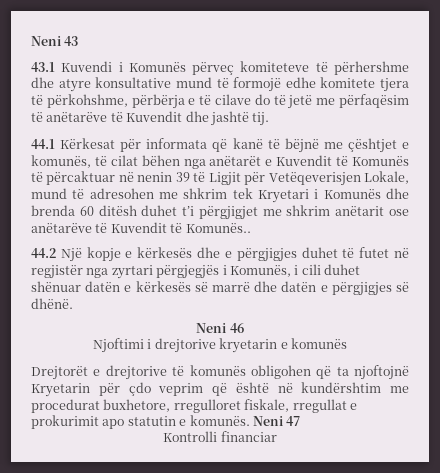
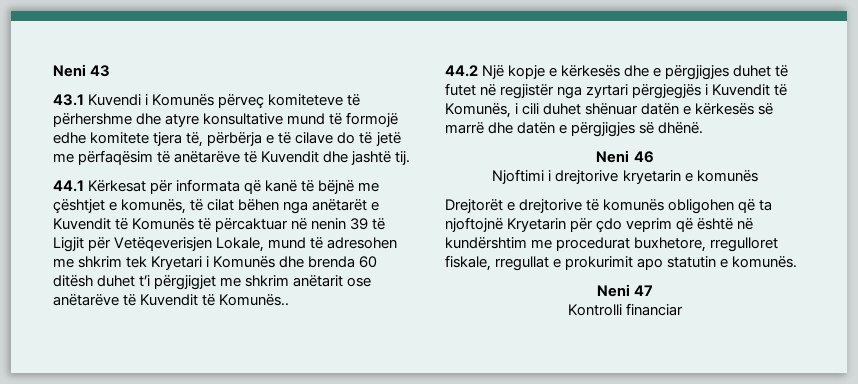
- 43.1 Kuvendi i Komunës përveç komiteteve të përhershme dhe atyre konsultative mund të formojë edhe komitete tjera të përkohshme, përbërja e të cilave do të jetë me përfaqësim të anëtarëve të Kuvendit dhe jashtë tij.
+ 43.1 Kuvendi i Komunës përveç komiteteve të përhershme dhe atyre konsultative mund të formojë edhe komitete tjera të, përbërja e të cilave do të jetë me përfaqësim të anëtarëve të Kuvendit dhe jashtë tij.
- 44.2 Një kopje e kërkesës dhe e përgjigjes duhet të futet në regjistër nga zyrtari përgjegjës i Komunës, i cili duhet shënuar datën e kërkesës së marrë dhe datën e përgjigjes së dhënë.
+ 44.2 Një kopje e kërkesës dhe e përgjigjes duhet të futet në regjistër nga zyrtari përgjegjës i Kuvendit të Komunës, i cili duhet shënuar datën e kërkesës së marrë dhe datën e përgjigjes së dhënë.
- Drejtorët e drejtorive të komunës obligohen që ta njoftojnë Kryetarin për çdo veprim që është në kundërshtim me procedurat buxhetore, rregulloret fiskale, rregullat e prokurimit apo statutin e komunës. Neni 47
+ Drejtorët e drejtorive të komunës obligohen që ta njoftojnë Kryetarin për çdo veprim që është në kundërshtim me procedurat buxhetore, rregulloret fiskale, rregullat e prokurimit apo statutin e komunës.
+ Neni 47

